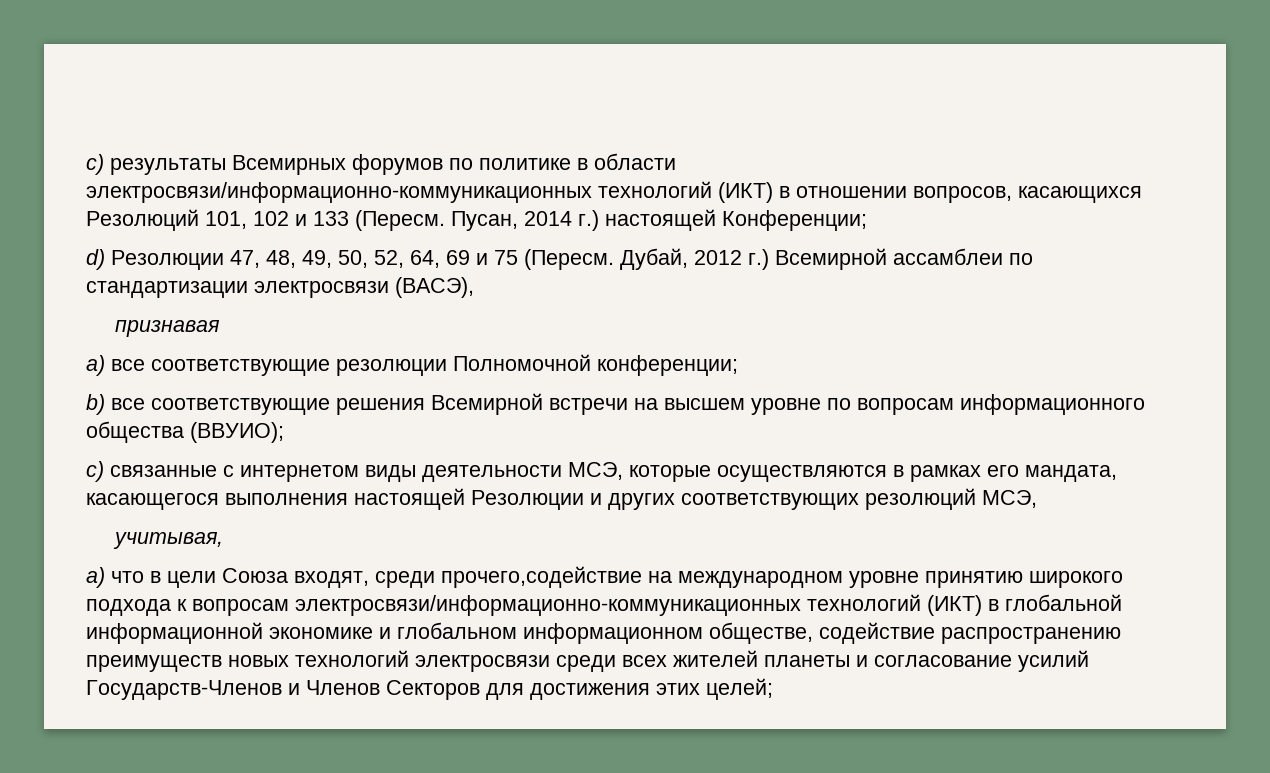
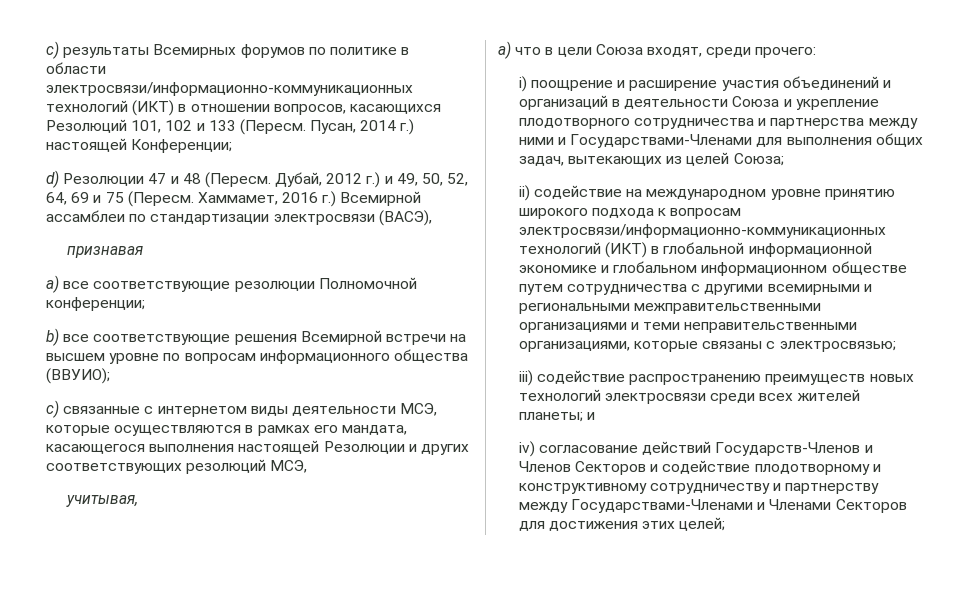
- d) Резолюции 47, 48, 49, 50, 52, 64, 69 и 75 (Пересм.
+ d) Резолюции 47 и 48 (Пересм. Дубай, 2012 г.) и 49, 50, 52, 64, 69 и 75 (Пересм.
- Дубай, 2012 г.) Всемирной ассамблеи по стандартизации электросвязи (ВАСЭ),
+ Хаммамет, 2016 г.) Всемирной ассамблеи по стандартизации электросвязи (ВАСЭ),
- а) что в цели Союза входят, среди прочего,содействие на международном уровне принятию широкого подхода к вопросам электросвязи/информационно-коммуникационных технологий (ИКТ) в глобальной информационной экономике и глобальном информационном обществе, содействие распространению преимуществ новых технологий электросвязи среди всех жителей планеты и согласование усилий Государств-Членов и Членов Секторов для достижения этих целей;
+ а) что в цели Союза входят, среди прочего:
+ i) поощрение и расширение участия объединений и организаций в деятельности Союза и укрепление плодотворного сотрудничества и партнерства между ними и Государствами-Членами для выполнения общих задач, вытекающих из целей Союза;
+ ii) содействие на международном уровне принятию широкого подхода к вопросам электросвязи/информационно-коммуникационных технологий (ИКТ) в глобальной информационной экономике и глобальном информационном обществе путем сотрудничества с другими всемирными и региональными межправительственными организациями и теми неправительственными организациями, которые связаны с электросвязью;
+ iii) содействие распространению преимуществ новых технологий электросвязи среди всех жителей планеты; и
+ iv) согласование действий Государств-Членов и Членов Секторов и содействие плодотворному и конструктивному сотрудничеству и партнерству между Государствами-Членами и Членами Секторов для достижения этих целей;

